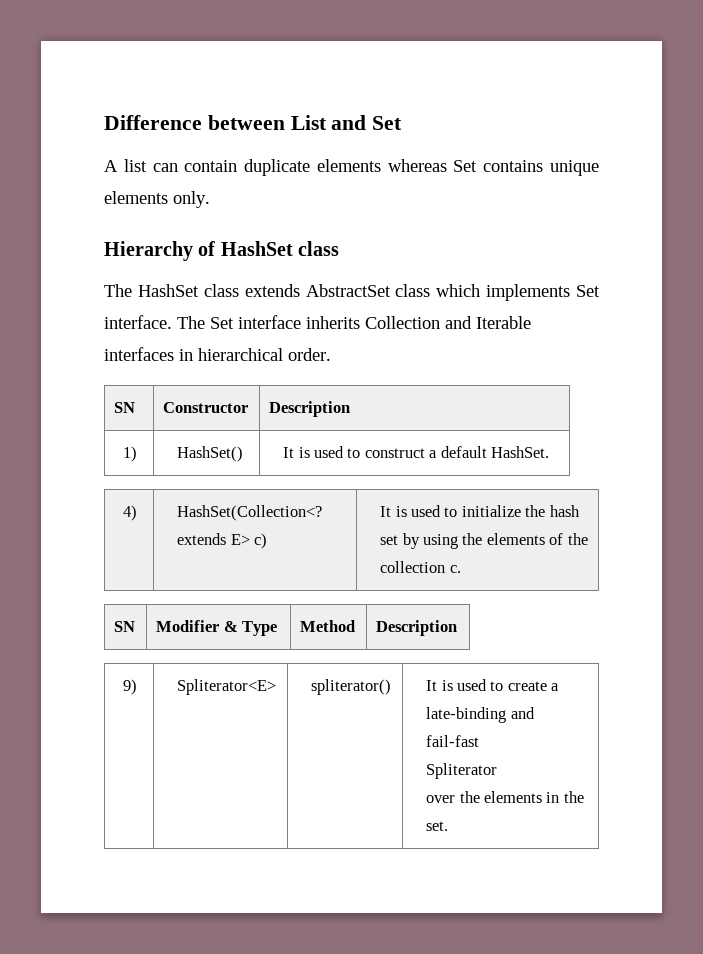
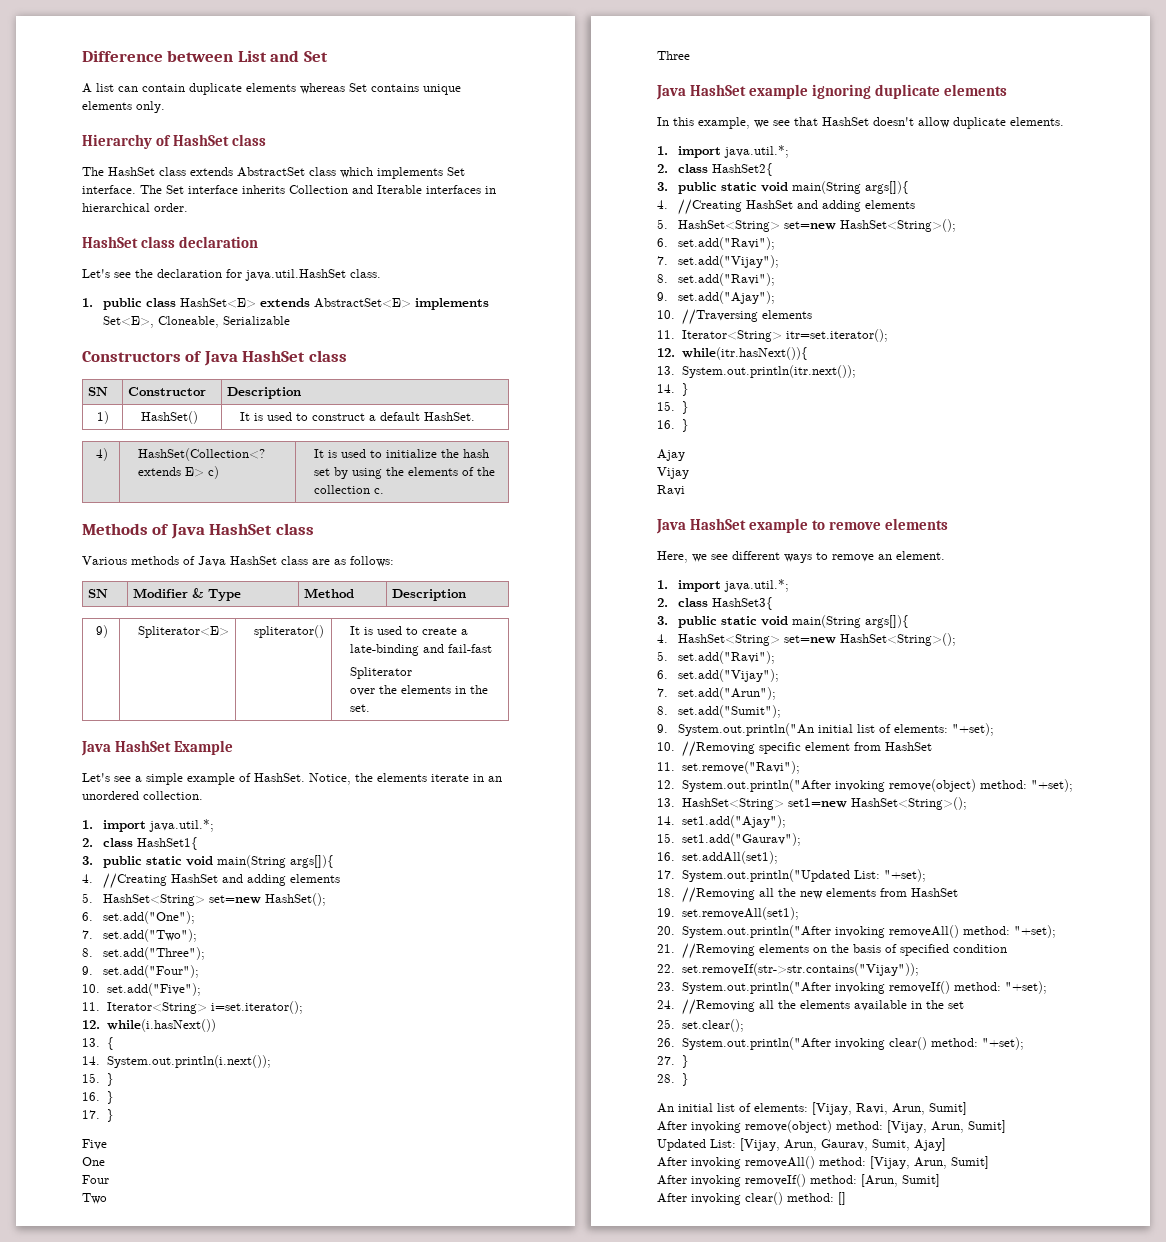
+ HashSet class declaration
+ Let's see the declaration for java.util.HashSet class.
+ 1. public class HashSet<E> extends AbstractSet<E> implements Set<E>, Cloneable, Serializable
+ Constructors of Java HashSet class
+ Methods of Java HashSet class
+ Various methods of Java HashSet class are as follows:
+ Java HashSet Example
+ Let's see a simple example of HashSet. Notice, the elements iterate in an unordered collection.
+ 1. import java.util.*;
+ 2. class HashSet1{
+ 3. public static void main(String args[]){
+ 4. //Creating HashSet and adding elements
+ 5. HashSet<String> set=new HashSet();
+ 6. set.add("One");
+ 7. set.add("Two");
+ 8. set.add("Three");
+ 9. set.add("Four");
+ 10. set.add("Five");
+ 11. Iterator<String> i=set.iterator();
+ 12. while(i.hasNext())
+ 13. {
+ 14. System.out.println(i.next());
+ 15. }
+ 16. }
+ 17. }
+ Five
+ One
+ Four
+ Two
+ Three
+ Java HashSet example ignoring duplicate elements
+ In this example, we see that HashSet doesn't allow duplicate elements.
+ 1. import java.util.*;
+ 2. class HashSet2{
+ 3. public static void main(String args[]){
+ 4. //Creating HashSet and adding elements
+ 5. HashSet<String> set=new HashSet<String>();
+ 6. set.add("Ravi");
+ 7. set.add("Vijay");
+ 8. set.add("Ravi");
+ 9. set.add("Ajay");
+ 10. //Traversing elements
+ 11. Iterator<String> itr=set.iterator();
+ 12. while(itr.hasNext()){
+ 13. System.out.println(itr.next());
+ 14. }
+ 15. }
+ 16. }
+ Ajay
+ Vijay
+ Ravi
+ Java HashSet example to remove elements
+ Here, we see different ways to remove an element.
+ 1. import java.util.*;
+ 2. class HashSet3{
+ 3. public static void main(String args[]){
+ 4. HashSet<String> set=new HashSet<String>();
+ 5. set.add("Ravi");
+ 6. set.add("Vijay");
+ 7. set.add("Arun");
+ 8. set.add("Sumit");
+ 9. System.out.println("An initial list of elements: "+set);
+ 10. //Removing specific element from HashSet
+ 11. set.remove("Ravi");
+ 12. System.out.println("After invoking remove(object) method: "+set);
+ 13. HashSet<String> set1=new HashSet<String>();
+ 14. set1.add("Ajay");
+ 15. set1.add("Gaurav");
+ 16. set.addAll(set1);
+ 17. System.out.println("Updated List: "+set);
+ 18. //Removing all the new elements from HashSet
+ 19. set.removeAll(set1);
+ 20. System.out.println("After invoking removeAll() method: "+set);
+ 21. //Removing elements on the basis of specified condition
+ 22. set.removeIf(str->str.contains("Vijay"));
+ 23. System.out.println("After invoking removeIf() method: "+set);
+ 24. //Removing all the elements available in the set
+ 25. set.clear();
+ 26. System.out.println("After invoking clear() method: "+set);
+ 27. }
+ 28. }
+ An initial list of elements: [Vijay, Ravi, Arun, Sumit]
+ After invoking remove(object) method: [Vijay, Arun, Sumit]
+ Updated List: [Vijay, Arun, Gaurav, Sumit, Ajay]
+ After invoking removeAll() method: [Vijay, Arun, Sumit]
+ After invoking removeIf() method: [Arun, Sumit]
+ After invoking clear() method: []

